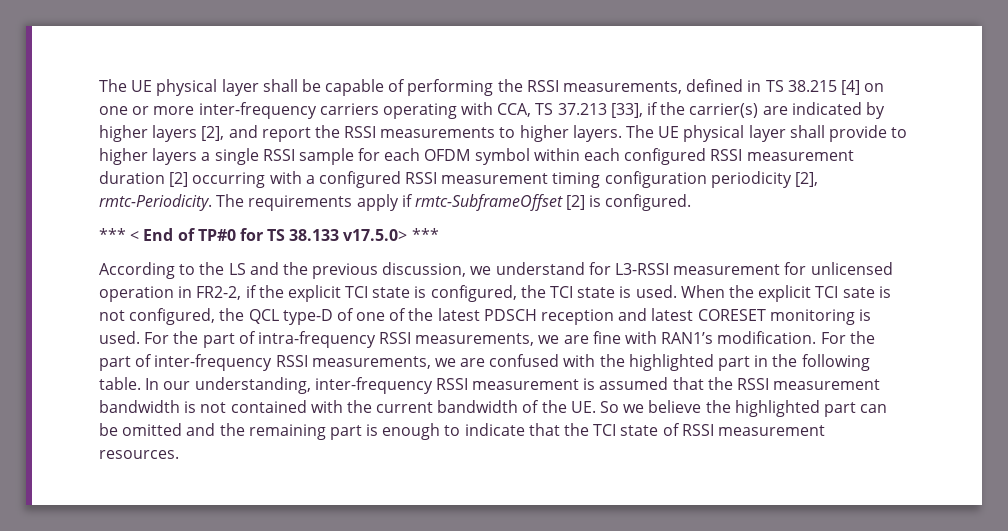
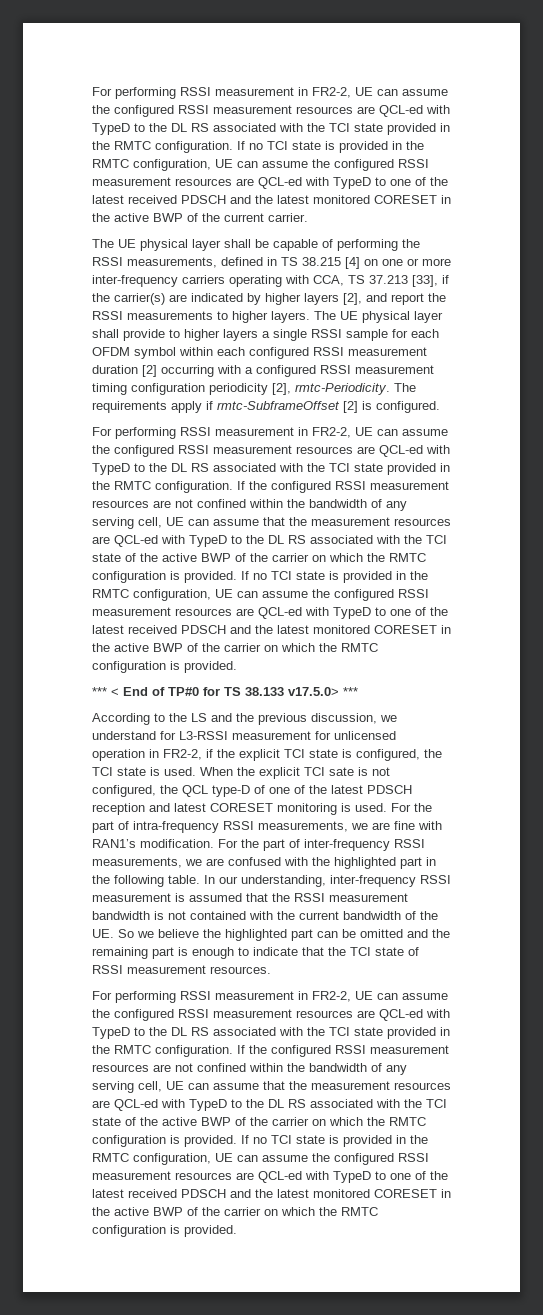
+ For performing RSSI measurement in FR2-2, UE can assume the configured RSSI measurement resources are QCL-ed with TypeD to the DL RS associated with the TCI state provided in the RMTC configuration. If no TCI state is provided in the RMTC configuration, UE can assume the configured RSSI measurement resources are QCL-ed with TypeD to one of the latest received PDSCH and the latest monitored CORESET in the active BWP of the current carrier.
  The requirements apply if rmtc-SubframeOffset [2] is configured.
+ For performing RSSI measurement in FR2-2, UE can assume the configured RSSI measurement resources are QCL-ed with TypeD to the DL RS associated with the TCI state provided in the RMTC configuration. If the configured RSSI measurement resources are not confined within the bandwidth of any serving cell, UE can assume that the measurement resources are QCL-ed with TypeD to the DL RS associated with the TCI state of the active BWP of the carrier on which the RMTC configuration is provided. If no TCI state is provided in the RMTC configuration, UE can assume the configured RSSI measurement resources are QCL-ed with TypeD to one of the latest received PDSCH and the latest monitored CORESET in the active BWP of the carrier on which the RMTC configuration is provided.
  In our understanding, inter-frequency RSSI measurement is assumed that the RSSI measurement bandwidth is not contained with the current bandwidth of the UE. So we believe the highlighted part can be omitted and the remaining part is enough to indicate that the TCI state of RSSI measurement resources.
+ For performing RSSI measurement in FR2-2, UE can assume the configured RSSI measurement resources are QCL-ed with TypeD to the DL RS associated with the TCI state provided in the RMTC configuration. If the configured RSSI measurement resources are not confined within the bandwidth of any serving cell, UE can assume that the measurement resources are QCL-ed with TypeD to the DL RS associated with the TCI state of the active BWP of the carrier on which the RMTC configuration is provided. If no TCI state is provided in the RMTC configuration, UE can assume the configured RSSI measurement resources are QCL-ed with TypeD to one of the latest received PDSCH and the latest monitored CORESET in the active BWP of the carrier on which the RMTC configuration is provided.

